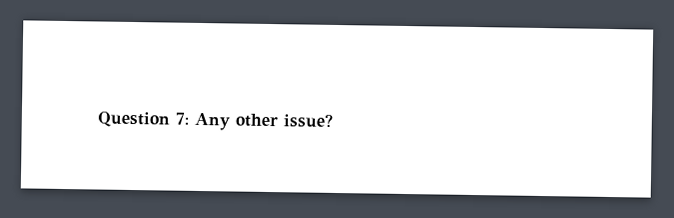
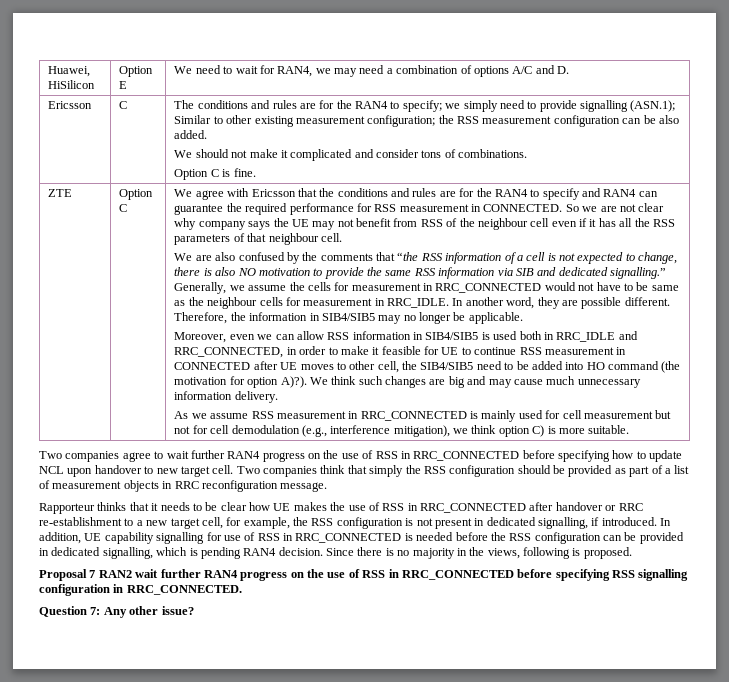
+ Huawei, HiSilicon | Option E | We need to wait for RAN4, we may need a combination of options A/C and D.
+ Ericsson | C | The conditions and rules are for the RAN4 to specify; we simply need to provide signalling (ASN.1); Similar to other existing measurement configuration; the RSS measurement configuration can be also added.
+ We should not make it complicated and consider tons of combinations.
+ Option C is fine.
+ ZTE | Option C | We agree with Ericsson that the conditions and rules are for the RAN4 to specify and RAN4 can guarantee the required performance for RSS measurement in CONNECTED. So we are not clear why company says the UE may not benefit from RSS of the neighbour cell even if it has all the RSS parameters of that neighbour cell.
+ We are also confused by the comments that “the RSS information of a cell is not expected to change, there is also NO motivation to provide the same RSS information via SIB and dedicated signalling.” Generally, we assume the cells for measurement in RRC_CONNECTED would not have to be same as the neighbour cells for measurement in RRC_IDLE. In another word, they are possible different. Therefore, the information in SIB4/SIB5 may no longer be applicable.
+ Moreover, even we can allow RSS information in SIB4/SIB5 is used both in RRC_IDLE and RRC_CONNECTED, in order to make it feasible for UE to continue RSS measurement in CONNECTED after UE moves to other cell, the SIB4/SIB5 need to be added into HO command (the motivation for option A)?). We think such changes are big and may cause much unnecessary information delivery.
+ As we assume RSS measurement in RRC_CONNECTED is mainly used for cell measurement but not for cell demodulation (e.g., interference mitigation), we think option C) is more suitable.
+ Two companies agree to wait further RAN4 progress on the use of RSS in RRC_CONNECTED before specifying how to update NCL upon handover to new target cell. Two companies think that simply the RSS configuration should be provided as part of a list of measurement objects in RRC reconfiguration message.
+ Rapporteur thinks that it needs to be clear how UE makes the use of RSS in RRC_CONNECTED after handover or RRC re-establishment to a new target cell, for example, the RSS configuration is not present in dedicated signalling, if introduced. In addition, UE capability signalling for use of RSS in RRC_CONNECTED is needed before the RSS configuration can be provided in dedicated signalling, which is pending RAN4 decision. Since there is no majority in the views, following is proposed.
+ Proposal 7 RAN2 wait further RAN4 progress on the use of RSS in RRC_CONNECTED before specifying RSS signalling configuration in RRC_CONNECTED.

